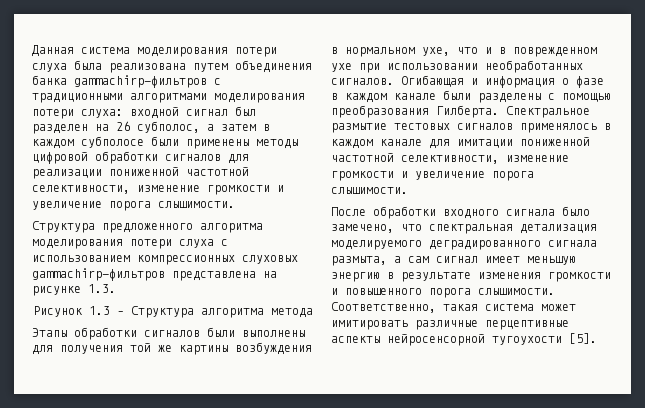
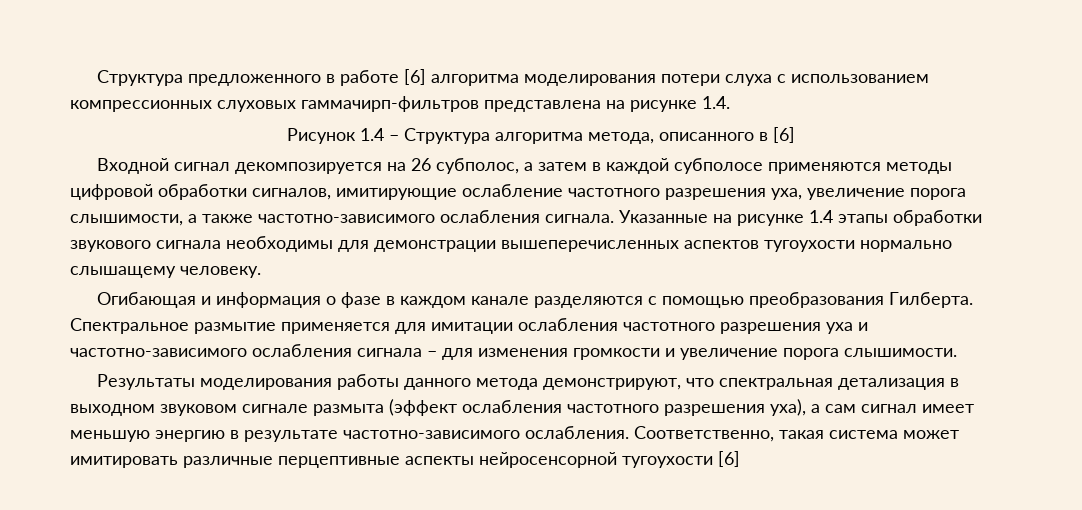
- Данная система моделирования потери слуха была реализована путем объединения банка gammachirp-фильтров с традиционными алгоритмами моделирования потери слуха: входной сигнал был разделен на 26 субполос, а затем в каждом субполосе были применены методы цифровой обработки сигналов для реализации пониженной частотной селективности, изменение громкости и увеличение порога слышимости.
- Структура предложенного алгоритма моделирования потери слуха с использованием компрессионных слуховых gammachirp-фильтров представлена на рисунке 1.3.
+ Структура предложенного в работе [6] алгоритма моделирования потери слуха с использованием компрессионных слуховых гаммачирп-фильтров представлена на рисунке 1.4.
- Рисунок 1.3 – Структура алгоритма метода
- Этапы обработки сигналов были выполнены для получения той же картины возбуждения в нормальном ухе, что и в поврежденном ухе при использовании необработанных сигналов. Огибающая и информация о фазе в каждом канале были разделены с помощью преобразования Гилберта.
+ Рисунок 1.4 – Структура алгоритма метода, описанного в [6]
+ Входной сигнал декомпозируется на 26 субполос, а затем в каждой субполосе применяются методы цифровой обработки сигналов, имитирующие ослабление частотного разрешения уха, увеличение порога слышимости, а также частотно-зависимого ослабления сигнала. Указанные на рисунке 1.4 этапы обработки звукового сигнала необходимы для демонстрации вышеперечисленных аспектов тугоухости нормально слышащему человеку.
+ Огибающая и информация о фазе в каждом канале разделяются с помощью преобразования Гилберта.
- Спектральное размытие тестовых сигналов применялось в каждом канале для имитации пониженной частотной селективности, изменение громкости и увеличение порога слышимости.
- После обработки входного сигнала было замечено, что спектральная детализация моделируемого деградированного сигнала размыта, а сам сигнал имеет меньшую энергию в результате изменения громкости и повышенного порога слышимости.
+ Спектральное размытие применяется для имитации ослабления частотного разрешения уха и частотно-зависимого ослабления сигнала – для изменения громкости и увеличение порога слышимости.
+ Результаты моделирования работы данного метода демонстрируют, что спектральная детализация в выходном звуковом сигнале размыта (эффект ослабления частотного разрешения уха), а сам сигнал имеет меньшую энергию в результате частотно-зависимого ослабления.
- Соответственно, такая система может имитировать различные перцептивные аспекты нейросенсорной тугоухости [5].
+ Соответственно, такая система может имитировать различные перцептивные аспекты нейросенсорной тугоухости [6]

